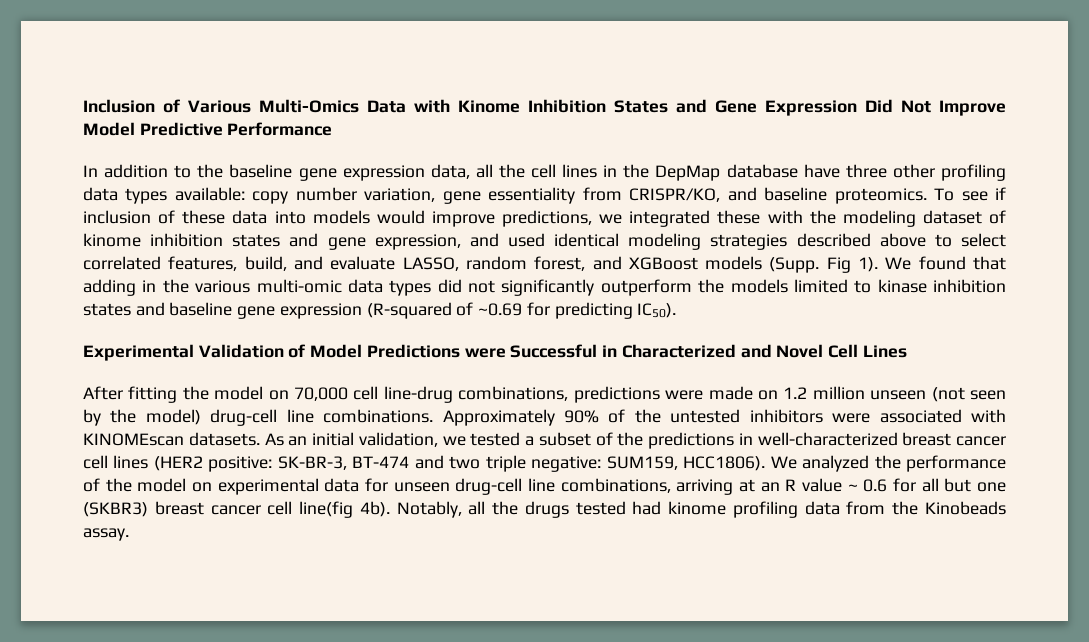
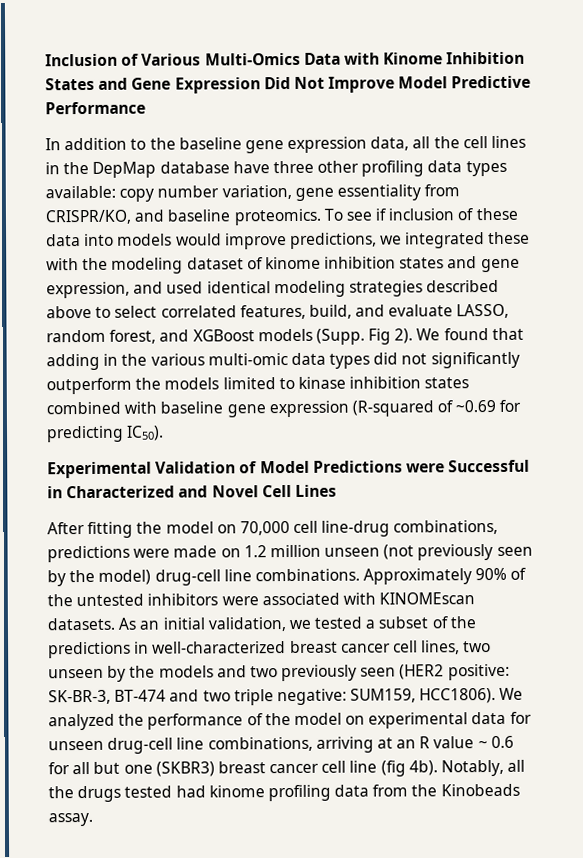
- Fig 1).
+ Fig 2).
- We found that adding in the various multi-omic data types did not significantly outperform the models limited to kinase inhibition states and baseline gene expression (R-squared of ~0.69 for predicting IC50).
+ We found that adding in the various multi-omic data types did not significantly outperform the models limited to kinase inhibition states combined with baseline gene expression (R-squared of ~0.69 for predicting IC50).
- After fitting the model on 70,000 cell line-drug combinations, predictions were made on 1.2 million unseen (not seen by the model) drug-cell line combinations.
+ After fitting the model on 70,000 cell line-drug combinations, predictions were made on 1.2 million unseen (not previously seen by the model) drug-cell line combinations.
- As an initial validation, we tested a subset of the predictions in well-characterized breast cancer cell lines (HER2 positive: SK-BR-3, BT-474 and two triple negative: SUM159, HCC1806).
+ As an initial validation, we tested a subset of the predictions in well-characterized breast cancer cell lines, two unseen by the models and two previously seen (HER2 positive: SK-BR-3, BT-474 and two triple negative: SUM159, HCC1806).
- We analyzed the performance of the model on experimental data for unseen drug-cell line combinations, arriving at an R value ~ 0.6 for all but one (SKBR3) breast cancer cell line(fig 4b).
+ We analyzed the performance of the model on experimental data for unseen drug-cell line combinations, arriving at an R value ~ 0.6 for all but one (SKBR3) breast cancer cell line (fig 4b).

